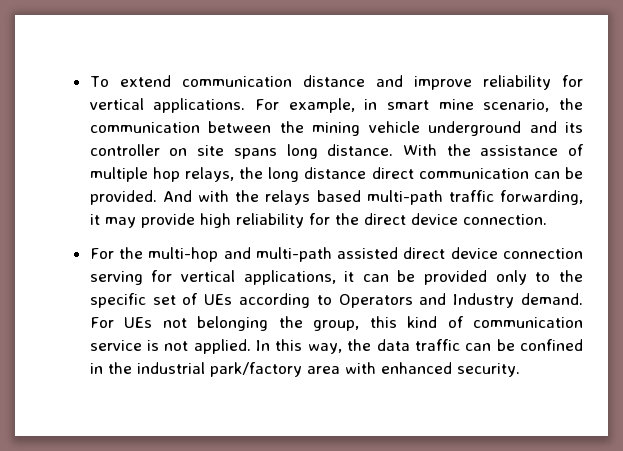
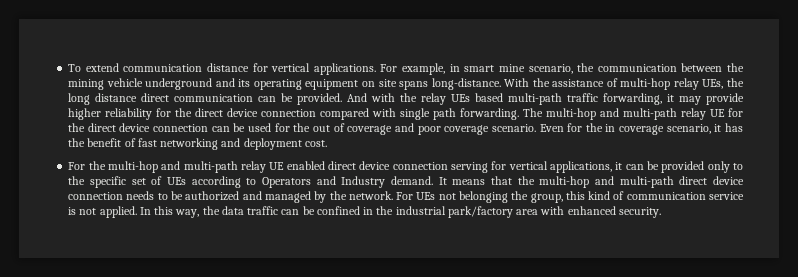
- To extend communication distance and improve reliability for vertical applications.
+ To extend communication distance for vertical applications.
- For example, in smart mine scenario, the communication between the mining vehicle underground and its controller on site spans long distance.
+ For example, in smart mine scenario, the communication between the mining vehicle underground and its operating equipment on site spans long-distance.
- With the assistance of multiple hop relays, the long distance direct communication can be provided.
+ With the assistance of multi-hop relay UEs, the long distance direct communication can be provided.
- And with the relays based multi-path traffic forwarding, it may provide high reliability for the direct device connection.
+ And with the relay UEs based multi-path traffic forwarding, it may provide higher reliability for the direct device connection compared with single path forwarding. The multi-hop and multi-path relay UE for the direct device connection can be used for the out of coverage and poor coverage scenario. Even for the in coverage scenario, it has the benefit of fast networking and deployment cost.
- For the multi-hop and multi-path assisted direct device connection serving for vertical applications, it can be provided only to the specific set of UEs according to Operators and Industry demand.
+ For the multi-hop and multi-path relay UE enabled direct device connection serving for vertical applications, it can be provided only to the specific set of UEs according to Operators and Industry demand.
+ It means that the multi-hop and multi-path direct device connection needs to be authorized and managed by the network.

